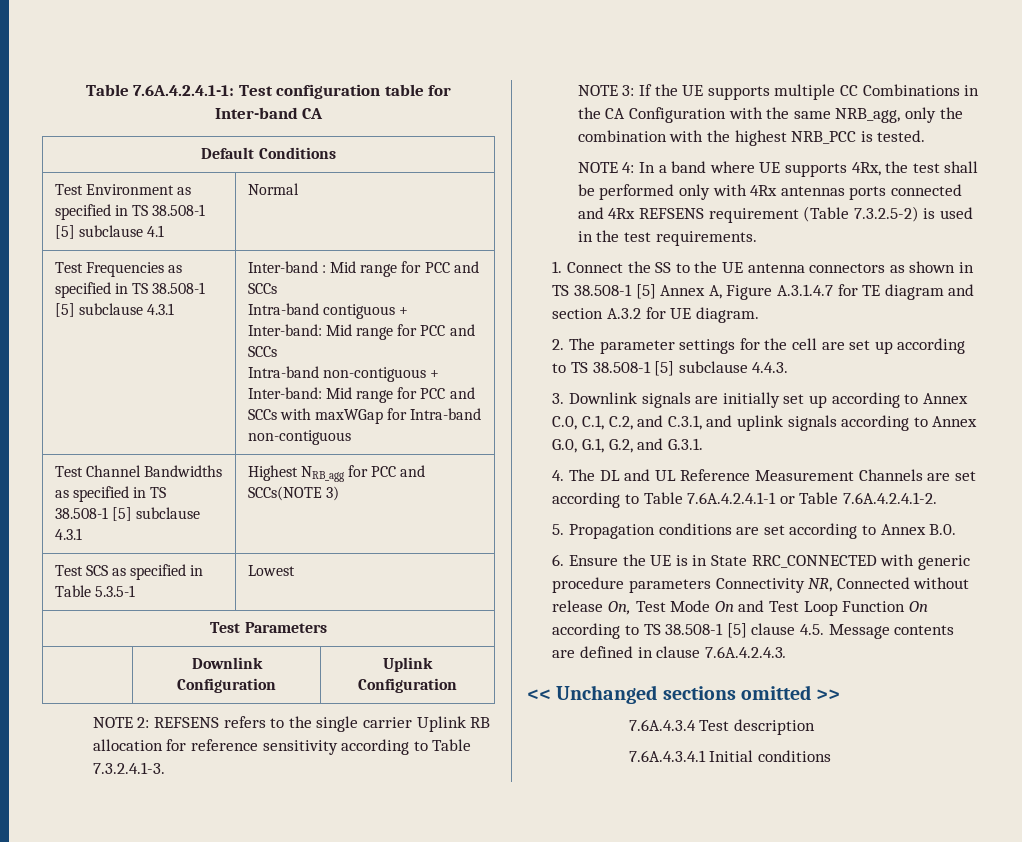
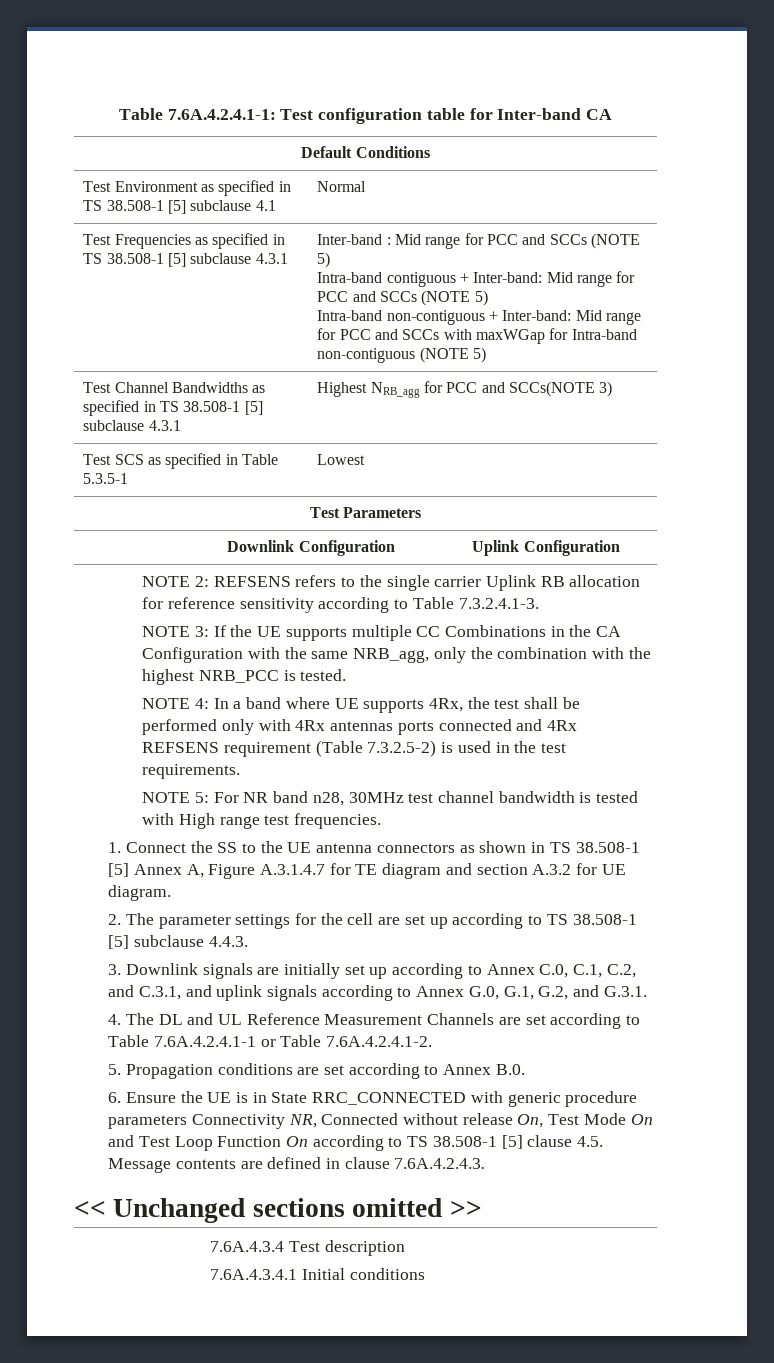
- Inter-band : Mid range for PCC and SCCs
+ Inter-band : Mid range for PCC and SCCs (NOTE 5)
- Intra-band contiguous + Inter-band: Mid range for PCC and SCCs
+ Intra-band contiguous + Inter-band: Mid range for PCC and SCCs (NOTE 5)
- Intra-band non-contiguous + Inter-band: Mid range for PCC and SCCs with maxWGap for Intra-band non-contiguous
+ Intra-band non-contiguous + Inter-band: Mid range for PCC and SCCs with maxWGap for Intra-band non-contiguous (NOTE 5)
+ NOTE 5: For NR band n28, 30MHz test channel bandwidth is tested with High range test frequencies.

